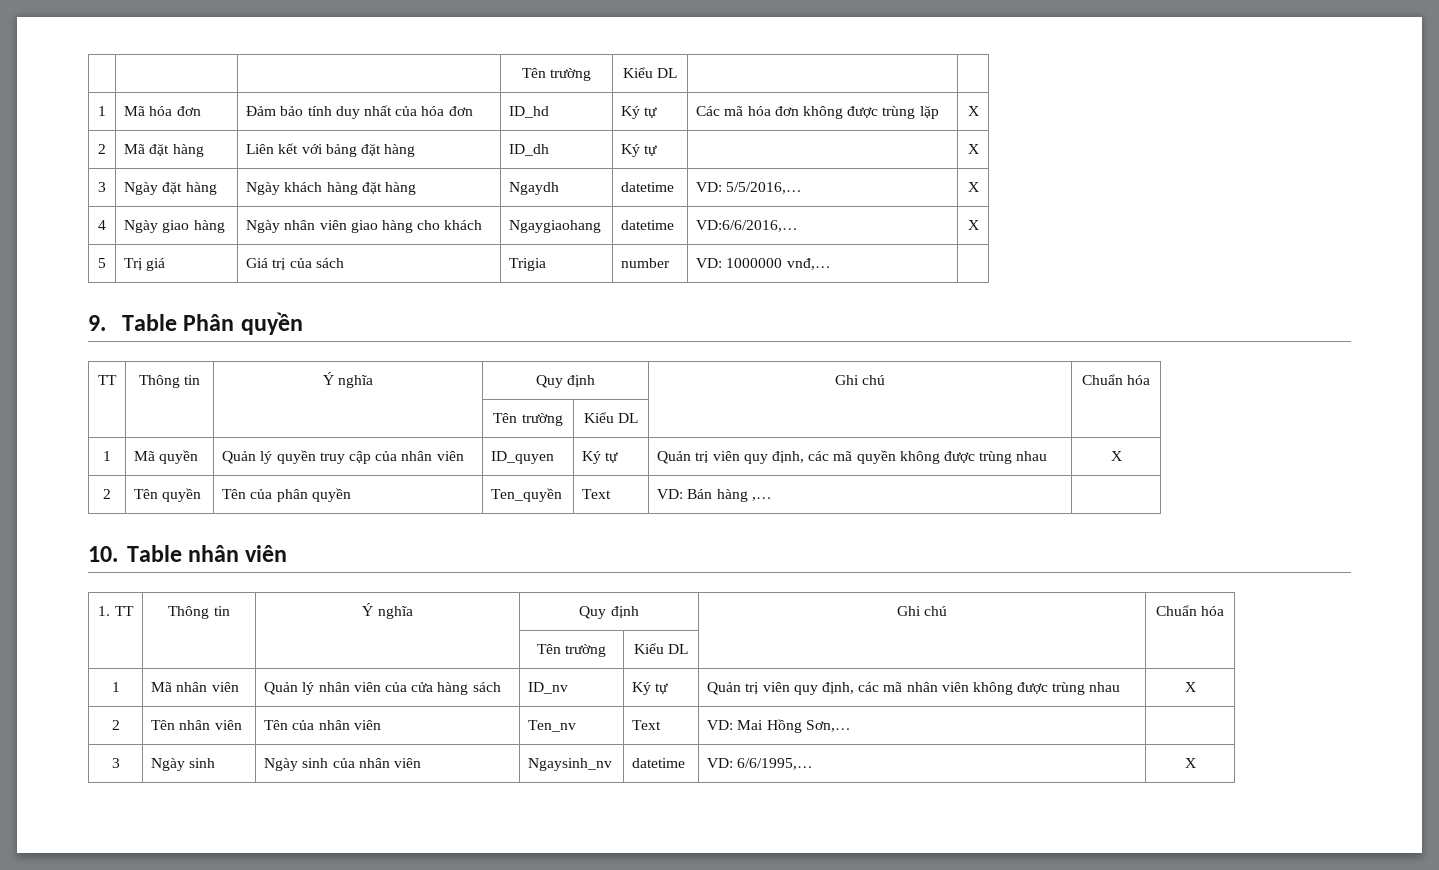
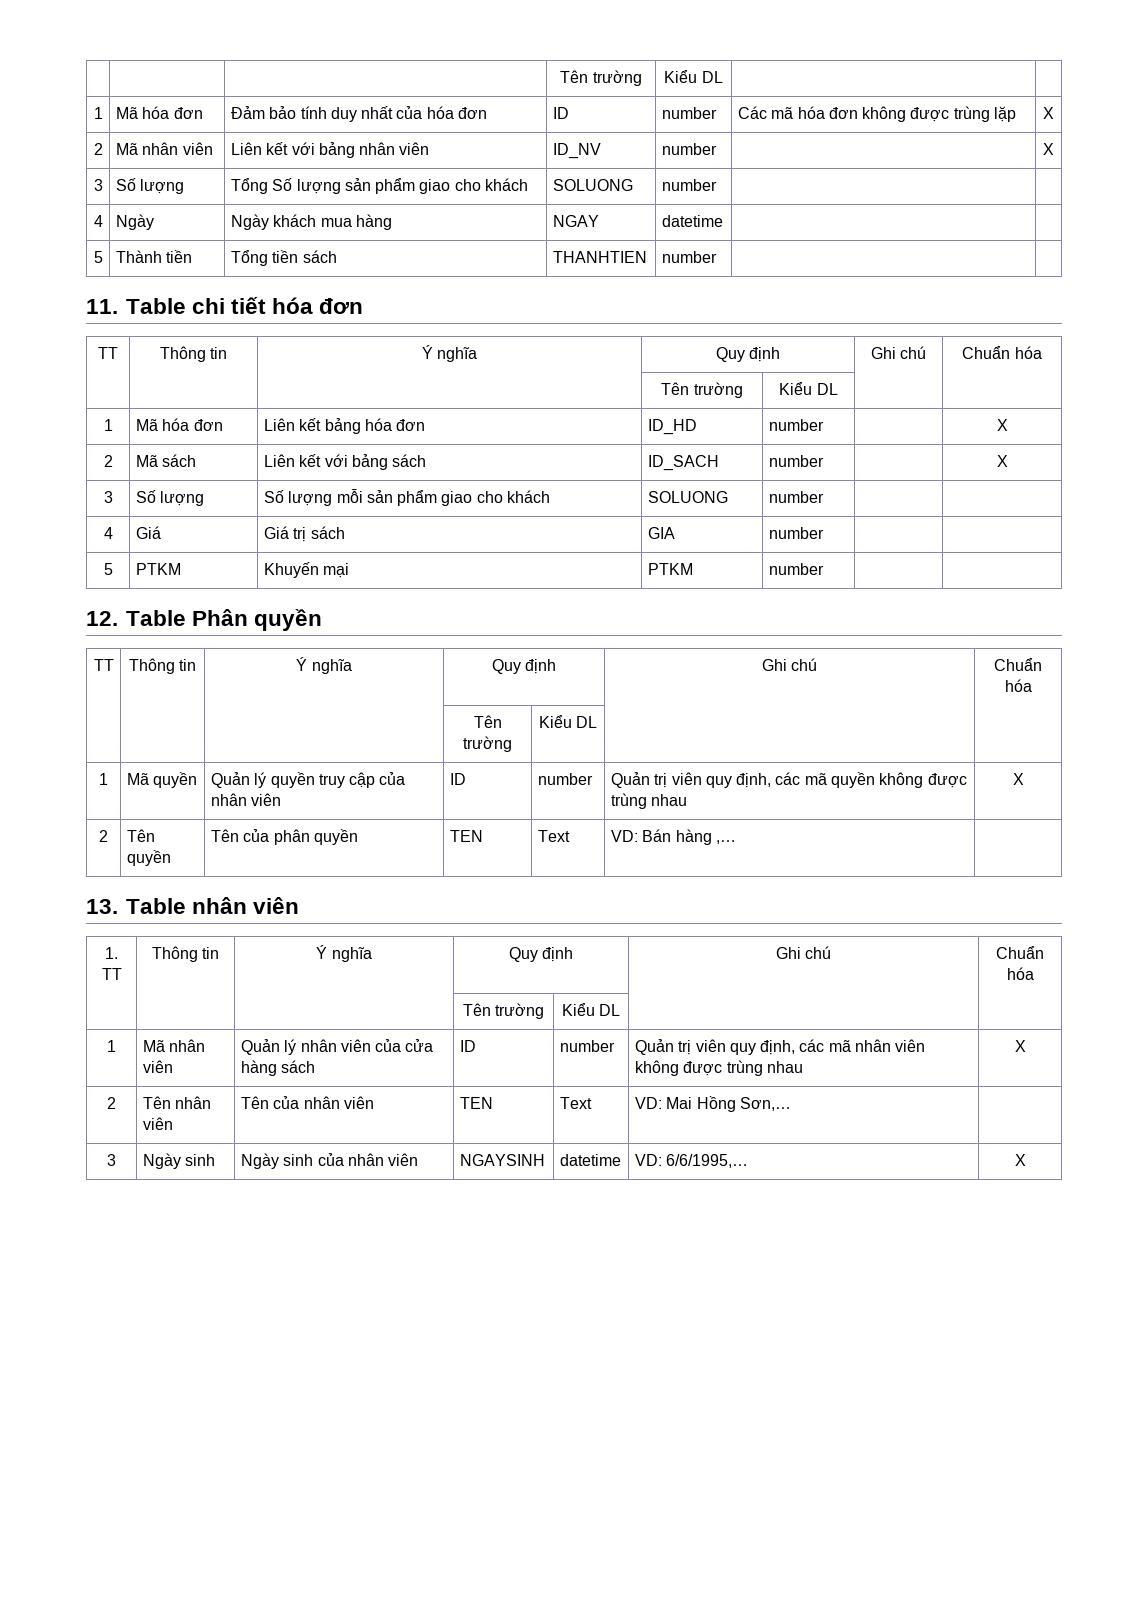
- 1 | Mã hóa đơn | Đảm bảo tính duy nhất của hóa đơn | ID_hd | Ký tự | Các mã hóa đơn không được trùng lặp | X
+ 1 | Mã hóa đơn | Đảm bảo tính duy nhất của hóa đơn | ID | number | Các mã hóa đơn không được trùng lặp | X
- 2 | Mã đặt hàng | Liên kết với bảng đặt hàng | ID_dh | Ký tự | | X
- 3 | Ngày đặt hàng | Ngày khách hàng đặt hàng | Ngaydh | datetime | VD: 5/5/2016,… | X
- 4 | Ngày giao hàng | Ngày nhân viên giao hàng cho khách | Ngaygiaohang | datetime | VD:6/6/2016,… | X
- 5 | Trị giá | Giá trị của sách | Trigia | number | VD: 1000000 vnđ,… |
- 9. Table Phân quyền
+ 2 | Mã nhân viên | Liên kết với bảng nhân viên | ID_NV | number | | X
+ 3 | Số lượng | Tổng Số lượng sản phẩm giao cho khách | SOLUONG | number | |
+ 4 | Ngày | Ngày khách mua hàng | NGAY | datetime | |
+ 5 | Thành tiền | Tổng tiền sách | THANHTIEN | number | |
+ 11. Table chi tiết hóa đơn
+ TT | Thông tin | Ý nghĩa | Quy định | Ghi chú | Chuẩn hóa
+ | | | Tên trường | Kiểu DL | |
+ 1 | Mã hóa đơn | Liên kết bảng hóa đơn | ID_HD | number | | X
+ 2 | Mã sách | Liên kết với bảng sách | ID_SACH | number | | X
+ 3 | Số lượng | Số lượng mỗi sản phẩm giao cho khách | SOLUONG | number | |
+ 4 | Giá | Giá trị sách | GIA | number | |
+ 5 | PTKM | Khuyến mại | PTKM | number | |
+ 12. Table Phân quyền
- 1 | Mã quyền | Quản lý quyền truy cập của nhân viên | ID_quyen | Ký tự | Quản trị viên quy định, các mã quyền không được trùng nhau | X
+ 1 | Mã quyền | Quản lý quyền truy cập của nhân viên | ID | number | Quản trị viên quy định, các mã quyền không được trùng nhau | X
- 2 | Tên quyền | Tên của phân quyền | Ten_quyền | Text | VD: Bán hàng ,… |
+ 2 | Tên quyền | Tên của phân quyền | TEN | Text | VD: Bán hàng ,… |
- 10. Table nhân viên
+ 13. Table nhân viên
- 1 | Mã nhân viên | Quản lý nhân viên của cửa hàng sách | ID_nv | Ký tự | Quản trị viên quy định, các mã nhân viên không được trùng nhau | X
+ 1 | Mã nhân viên | Quản lý nhân viên của cửa hàng sách | ID | number | Quản trị viên quy định, các mã nhân viên không được trùng nhau | X
- 2 | Tên nhân viên | Tên của nhân viên | Ten_nv | Text | VD: Mai Hồng Sơn,… |
+ 2 | Tên nhân viên | Tên của nhân viên | TEN | Text | VD: Mai Hồng Sơn,… |
- 3 | Ngày sinh | Ngày sinh của nhân viên | Ngaysinh_nv | datetime | VD: 6/6/1995,… | X
+ 3 | Ngày sinh | Ngày sinh của nhân viên | NGAYSINH | datetime | VD: 6/6/1995,… | X

